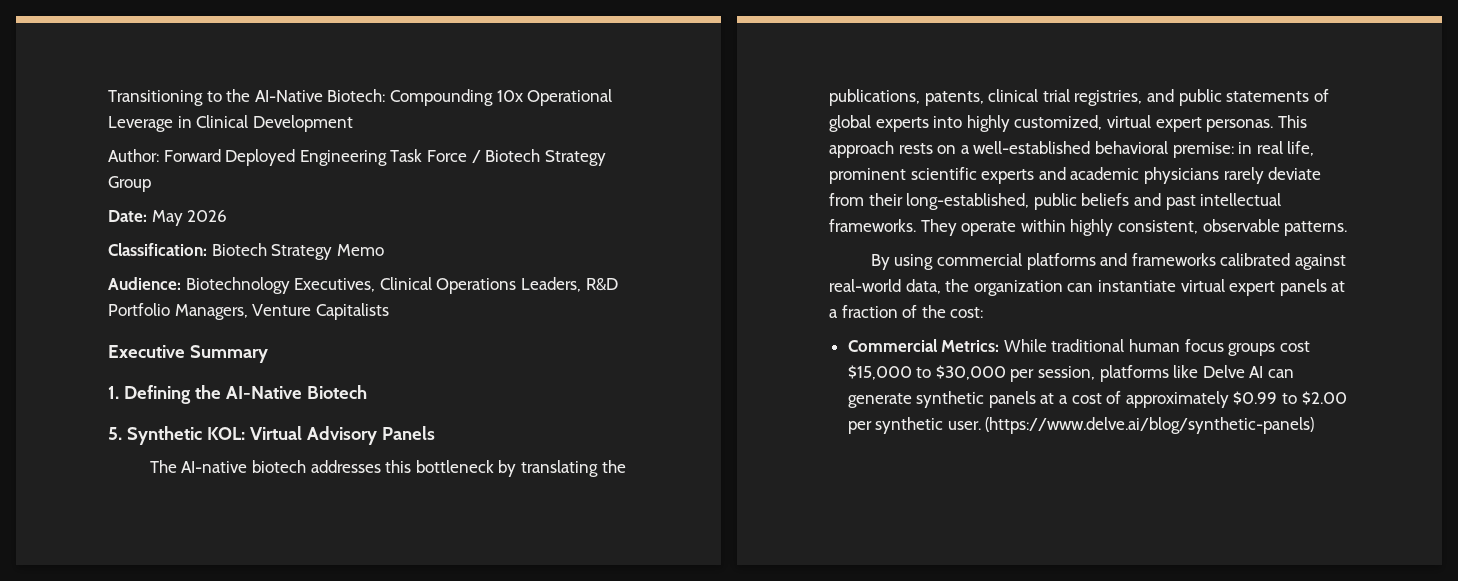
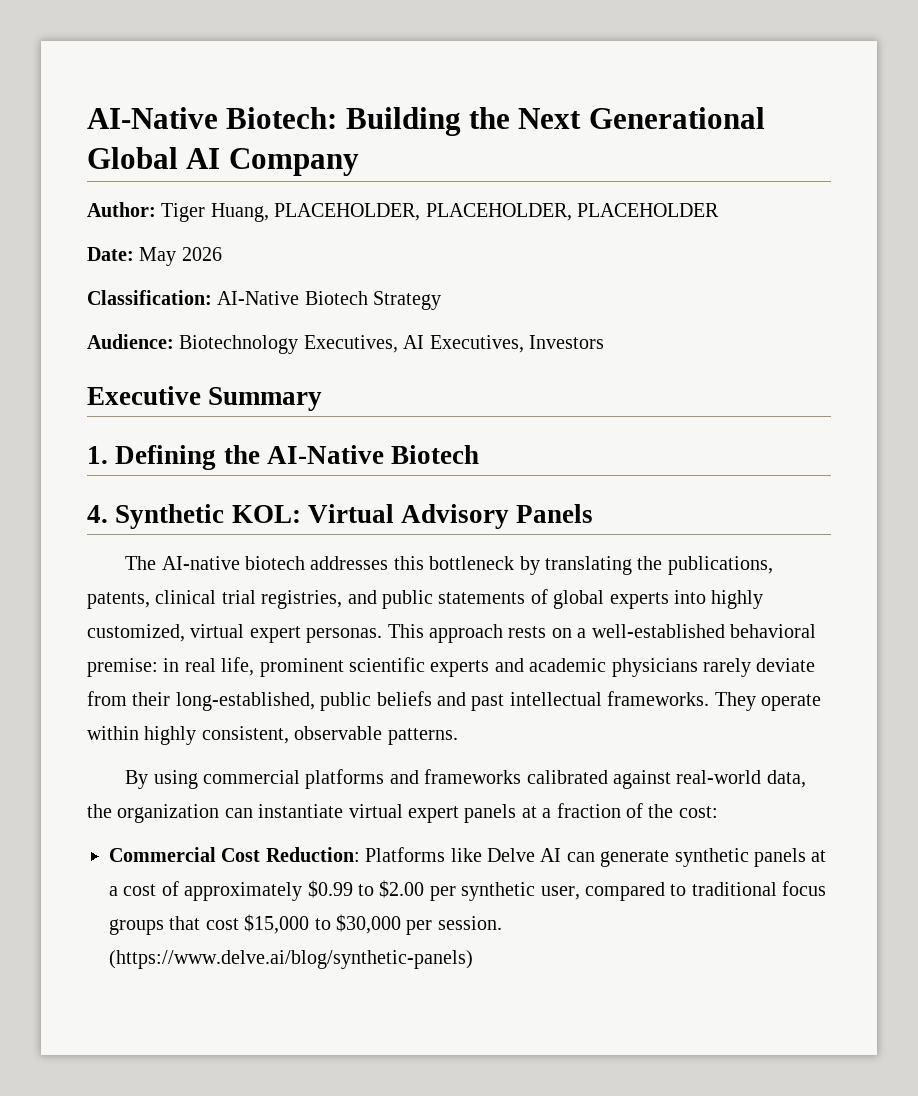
- Transitioning to the AI-Native Biotech: Compounding 10x Operational Leverage in Clinical Development
- Author: Forward Deployed Engineering Task Force / Biotech Strategy Group
+ AI-Native Biotech: Building the Next Generational Global AI Company
+ Author: Tiger Huang, PLACEHOLDER, PLACEHOLDER, PLACEHOLDER
- Classification: Biotech Strategy Memo
+ Classification: AI-Native Biotech Strategy
- Audience: Biotechnology Executives, Clinical Operations Leaders, R&D Portfolio Managers, Venture Capitalists
+ Audience: Biotechnology Executives, AI Executives, Investors
- 5. Synthetic KOL: Virtual Advisory Panels
+ 4. Synthetic KOL: Virtual Advisory Panels
- Commercial Metrics: While traditional human focus groups cost $15,000 to $30,000 per session, platforms like Delve AI can generate synthetic panels at a cost of approximately $0.99 to $2.00 per synthetic user.
+ Commercial Cost Reduction: Platforms like Delve AI can generate synthetic panels at a cost of approximately $0.99 to $2.00 per synthetic user, compared to traditional focus groups that cost $15,000 to $30,000 per session.

